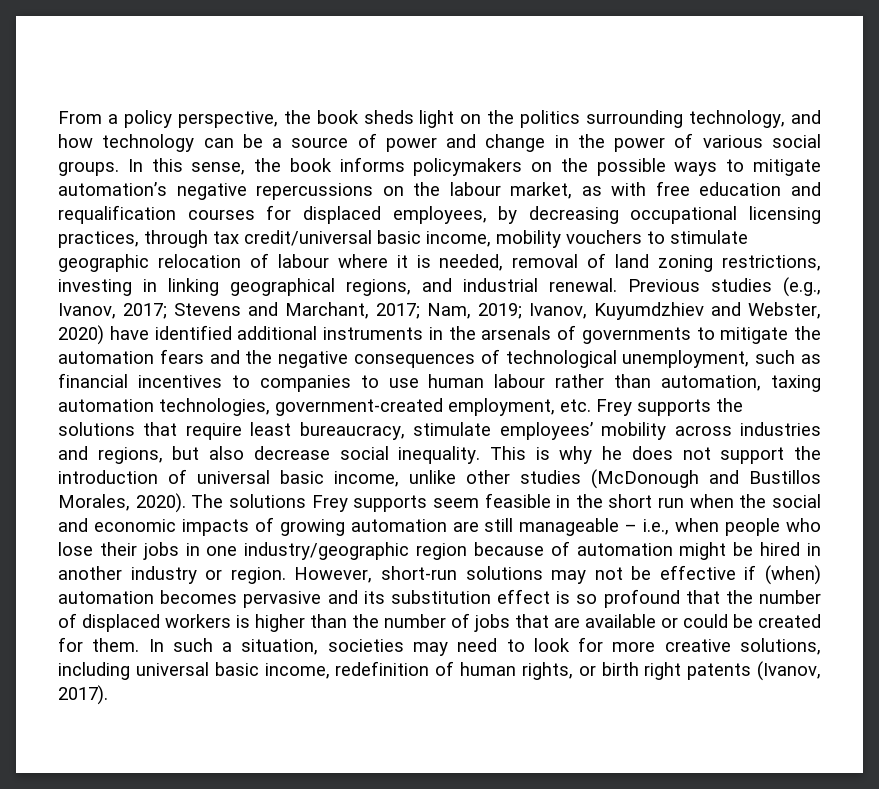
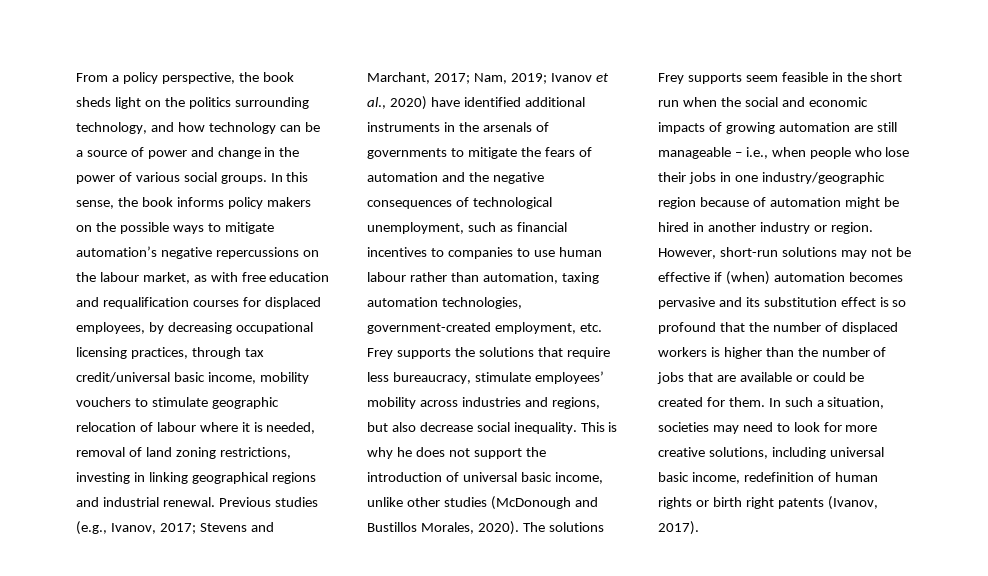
- In this sense, the book informs policymakers on the possible ways to mitigate automation’s negative repercussions on the labour market, as with free education and requalification courses for displaced employees, by decreasing occupational licensing practices, through tax credit/universal basic income, mobility vouchers to stimulate geographic relocation of labour where it is needed, removal of land zoning restrictions, investing in linking geographical regions, and industrial renewal.
+ In this sense, the book informs policy makers on the possible ways to mitigate automation’s negative repercussions on the labour market, as with free education and requalification courses for displaced employees, by decreasing occupational licensing practices, through tax credit/universal basic income, mobility vouchers to stimulate geographic relocation of labour where it is needed, removal of land zoning restrictions, investing in linking geographical regions and industrial renewal.
- Ivanov, Kuyumdzhiev and Webster, 2020) have identified additional instruments in the arsenals of governments to mitigate the automation fears and the negative consequences of technological unemployment, such as financial incentives to companies to use human labour rather than automation, taxing automation technologies, government-created employment, etc. Frey supports the solutions that require least bureaucracy, stimulate employees’ mobility across industries and regions, but also decrease social inequality.
+ Ivanov et al., 2020) have identified additional instruments in the arsenals of governments to mitigate the fears of automation and the negative consequences of technological unemployment, such as financial incentives to companies to use human labour rather than automation, taxing automation technologies, government-created employment, etc. Frey supports the solutions that require less bureaucracy, stimulate employees’ mobility across industries and regions, but also decrease social inequality.
- In such a situation, societies may need to look for more creative solutions, including universal basic income, redefinition of human rights, or birth right patents (Ivanov, 2017).
+ In such a situation, societies may need to look for more creative solutions, including universal basic income, redefinition of human rights or birth right patents (Ivanov, 2017).

